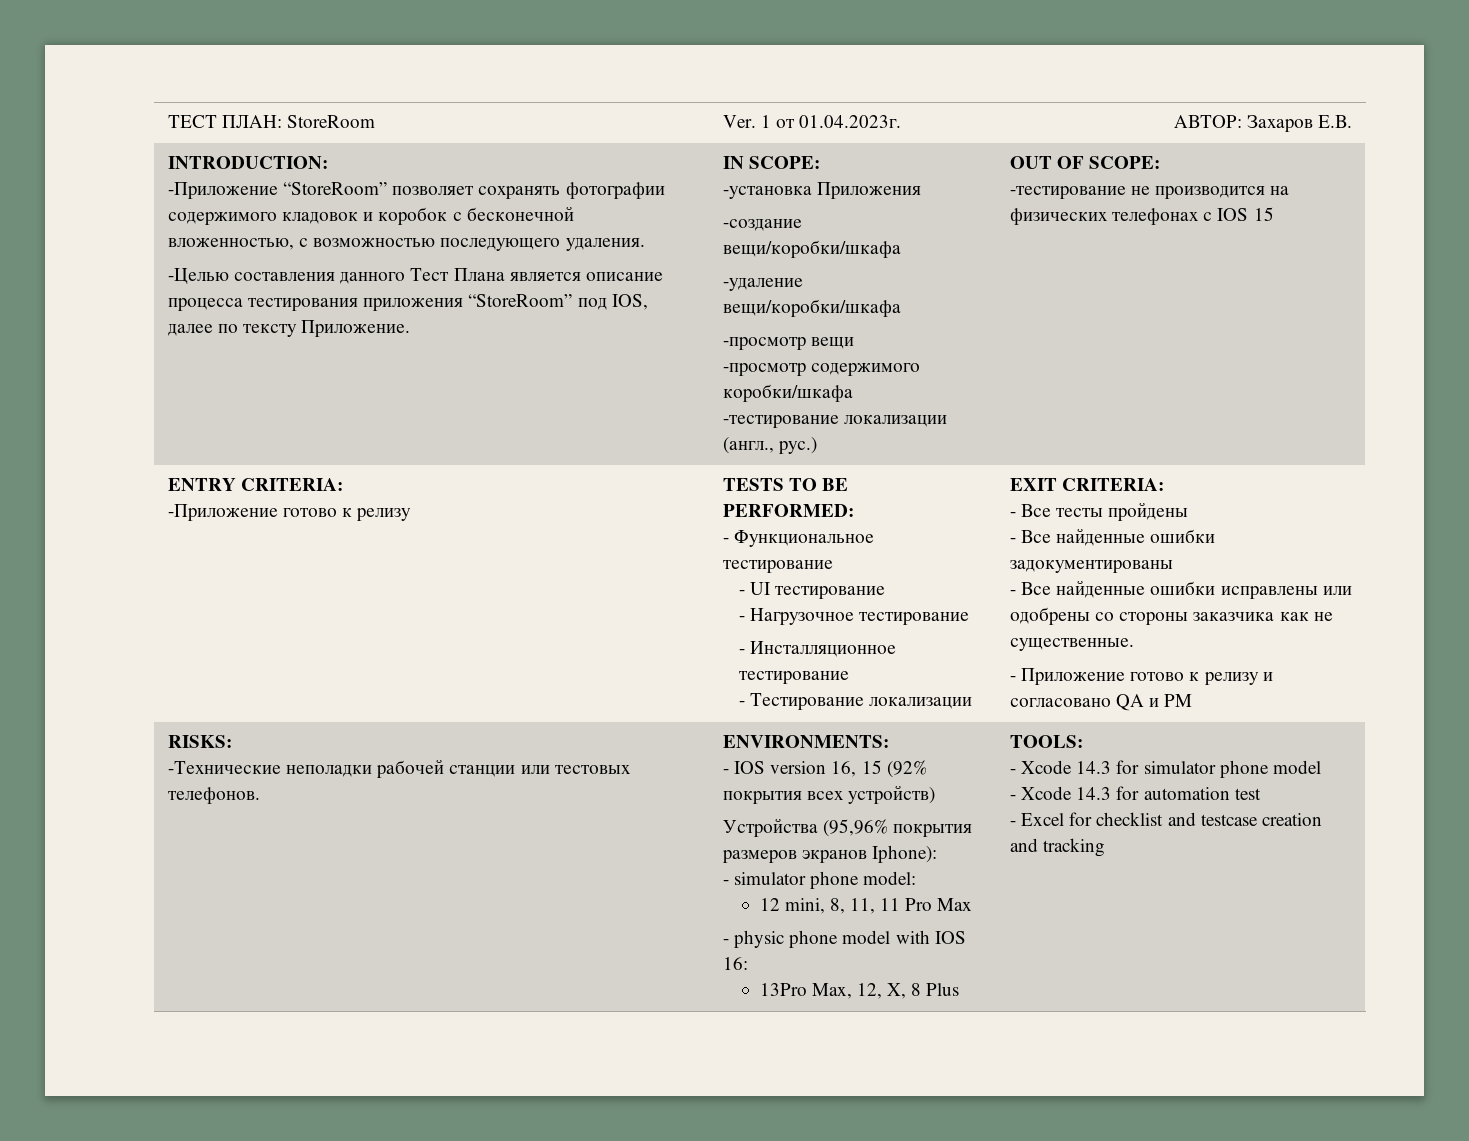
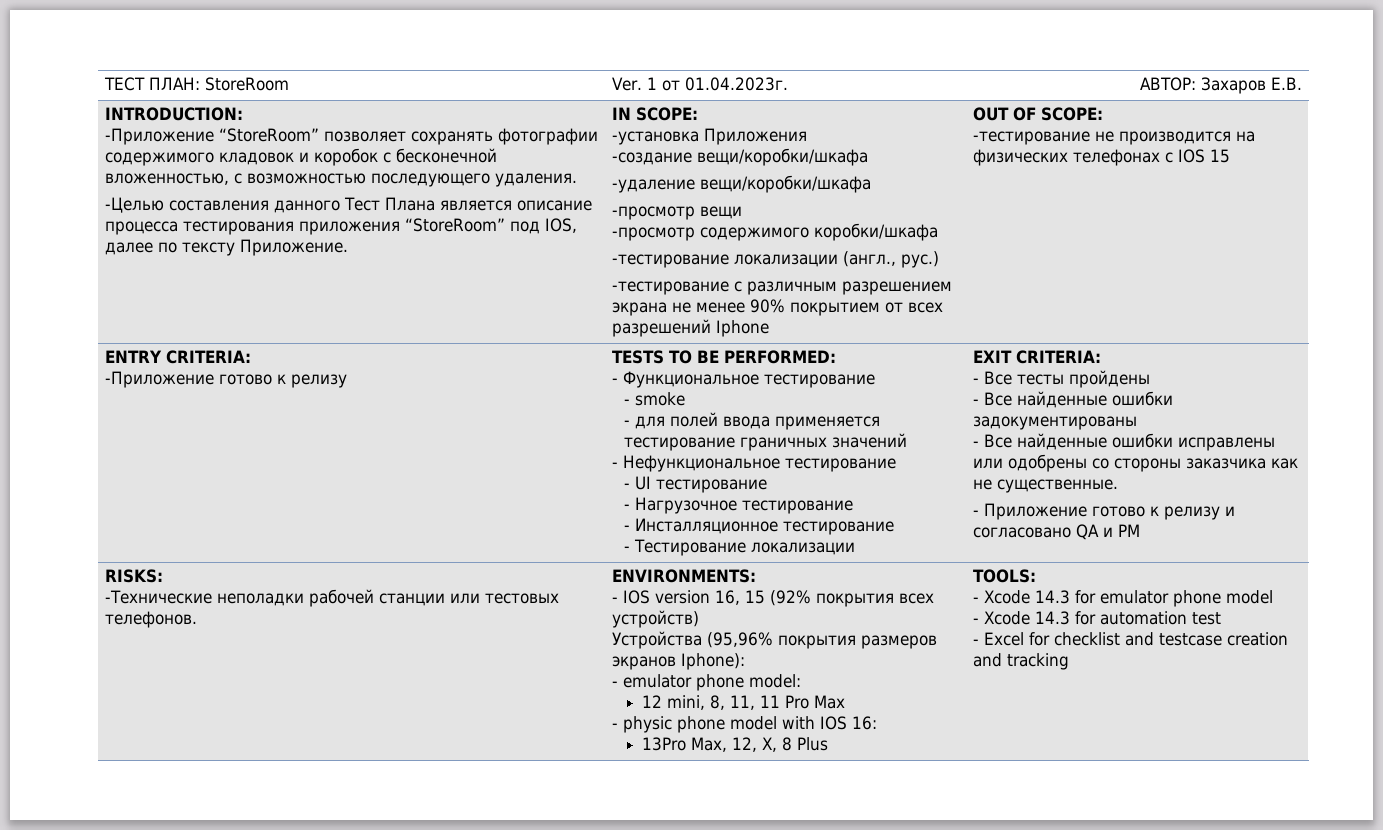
+ -тестирование с различным разрешением экрана не менее 90% покрытием от всех разрешений Iphone
+ - smoke
+ - для полей ввода применяется тестирование граничных значений
+ - Нефункциональное тестирование
- - simulator phone model:
+ - emulator phone model:
- - Xcode 14.3 for simulator phone model
+ - Xcode 14.3 for emulator phone model

